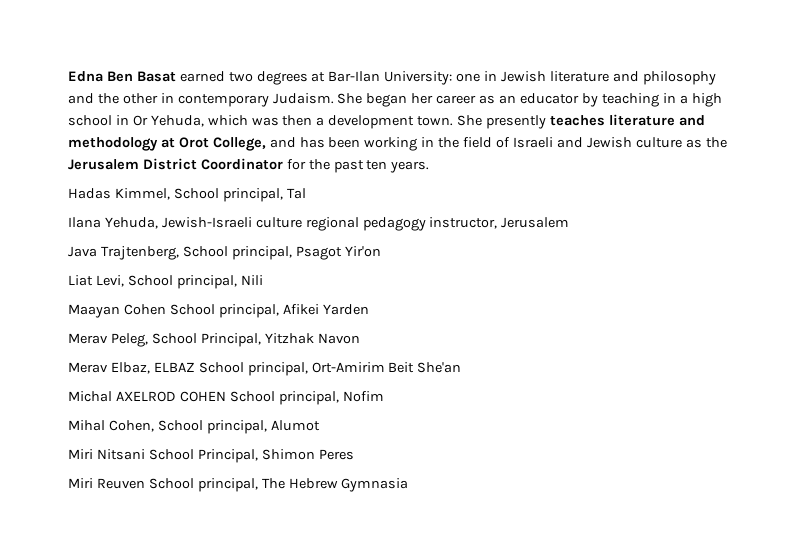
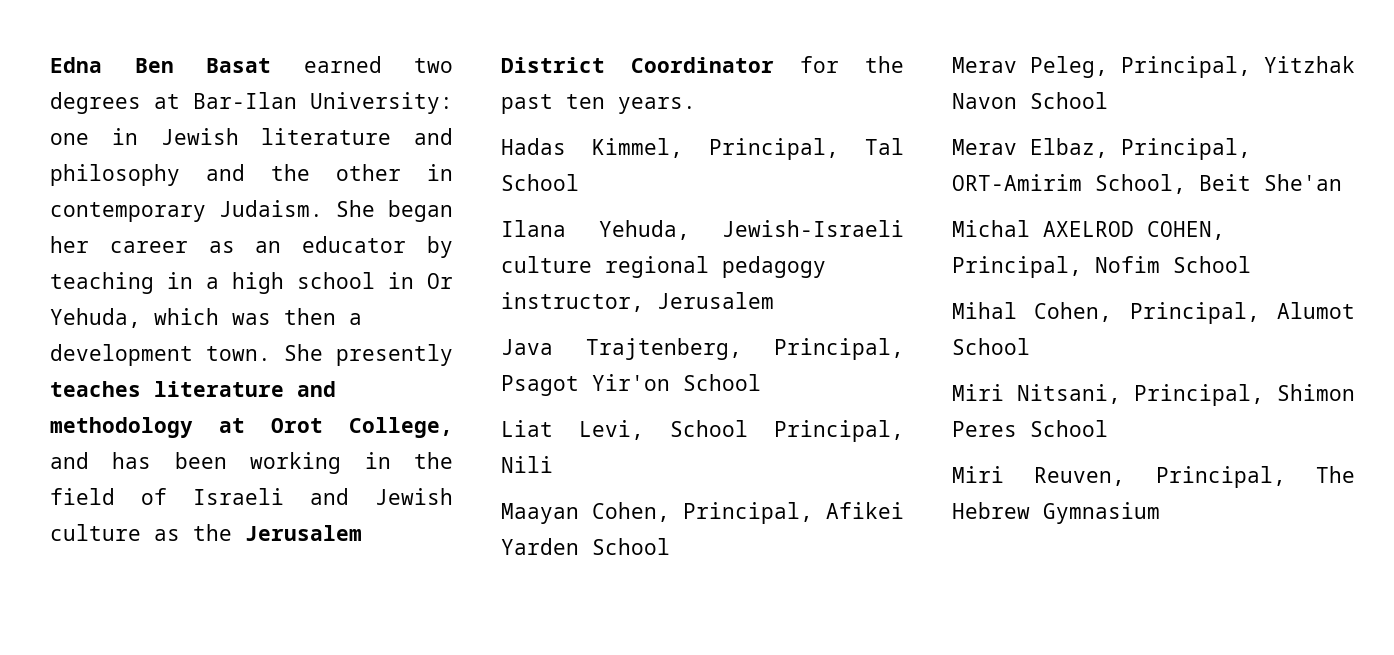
- Hadas Kimmel, School principal, Tal
+ Hadas Kimmel, Principal, Tal School
- Java Trajtenberg, School principal, Psagot Yir'on
+ Java Trajtenberg, Principal, Psagot Yir'on School
- Liat Levi, School principal, Nili
+ Liat Levi, School Principal, Nili
- Maayan Cohen School principal, Afikei Yarden
+ Maayan Cohen, Principal, Afikei Yarden School
- Merav Peleg, School Principal, Yitzhak Navon
+ Merav Peleg, Principal, Yitzhak Navon School
- Merav Elbaz, ELBAZ School principal, Ort-Amirim Beit She'an
+ Merav Elbaz, Principal, ORT-Amirim School, Beit She'an
- Michal AXELROD COHEN School principal, Nofim
+ Michal AXELROD COHEN, Principal, Nofim School
- Mihal Cohen, School principal, Alumot
- Miri Nitsani School Principal, Shimon Peres
- Miri Reuven School principal, The Hebrew Gymnasia
+ Mihal Cohen, Principal, Alumot School
+ Miri Nitsani, Principal, Shimon Peres School
+ Miri Reuven, Principal, The Hebrew Gymnasium

